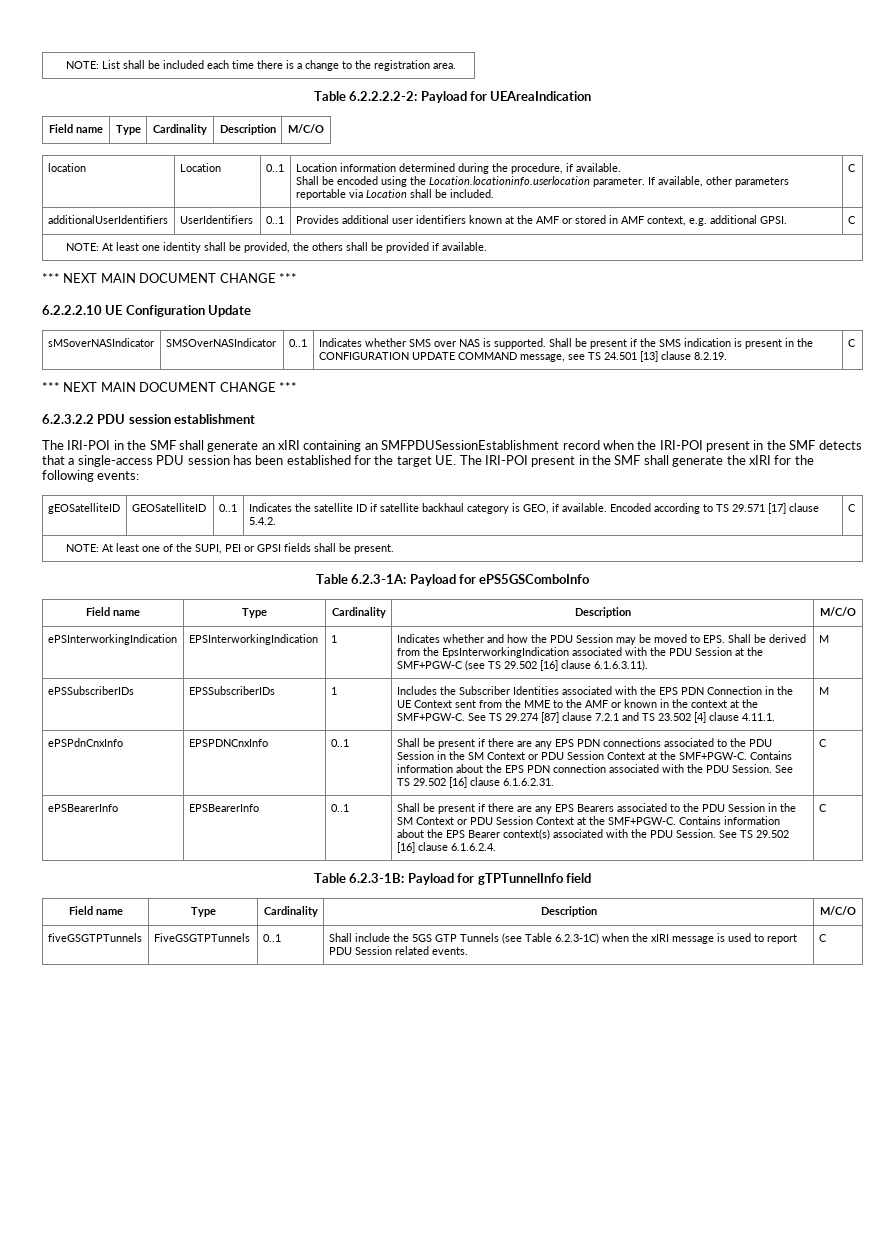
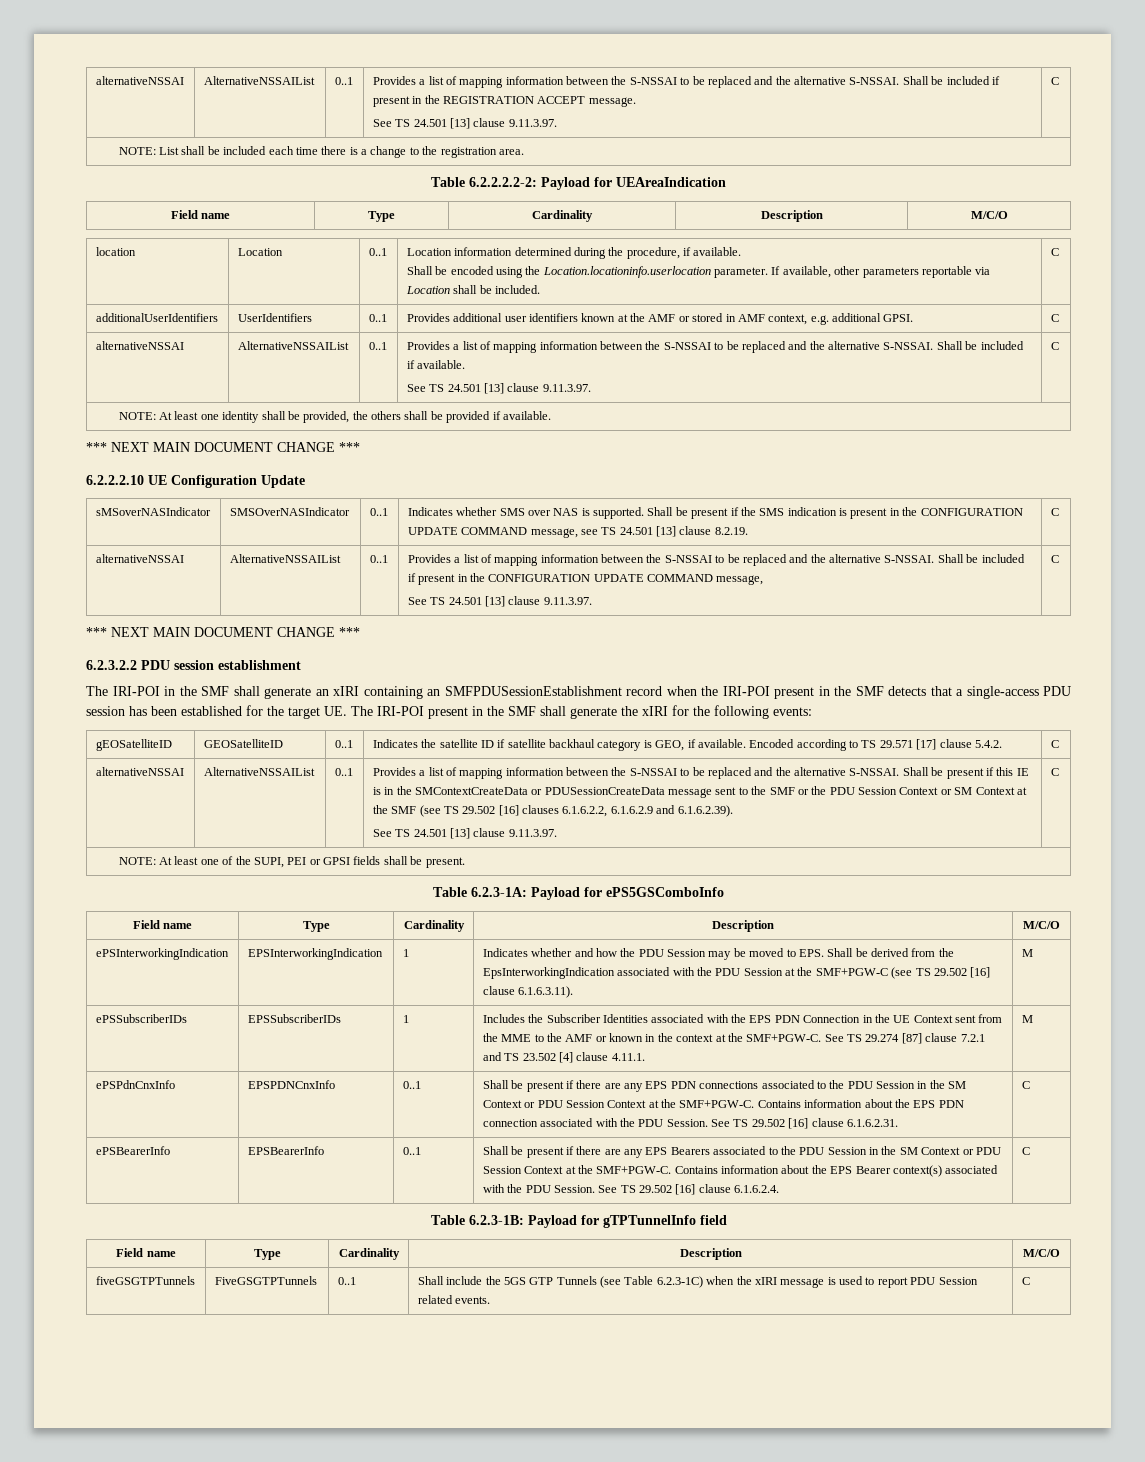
+ alternativeNSSAI | AlternativeNSSAIList | 0..1 | Provides a list of mapping information between the S-NSSAI to be replaced and the alternative S-NSSAI. Shall be included if present in the REGISTRATION ACCEPT message.
+ See TS 24.501 [13] clause 9.11.3.97. | C
+ alternativeNSSAI | AlternativeNSSAIList | 0..1 | Provides a list of mapping information between the S-NSSAI to be replaced and the alternative S-NSSAI. Shall be included if available.
+ See TS 24.501 [13] clause 9.11.3.97. | C
+ alternativeNSSAI | AlternativeNSSAIList | 0..1 | Provides a list of mapping information between the S-NSSAI to be replaced and the alternative S-NSSAI. Shall be included if present in the CONFIGURATION UPDATE COMMAND message,
+ See TS 24.501 [13] clause 9.11.3.97. | C
+ alternativeNSSAI | AlternativeNSSAIList | 0..1 | Provides a list of mapping information between the S-NSSAI to be replaced and the alternative S-NSSAI. Shall be present if this IE is in the SMContextCreateData or PDUSessionCreateData message sent to the SMF or the PDU Session Context or SM Context at the SMF (see TS 29.502 [16] clauses 6.1.6.2.2, 6.1.6.2.9 and 6.1.6.2.39).
+ See TS 24.501 [13] clause 9.11.3.97. | C

